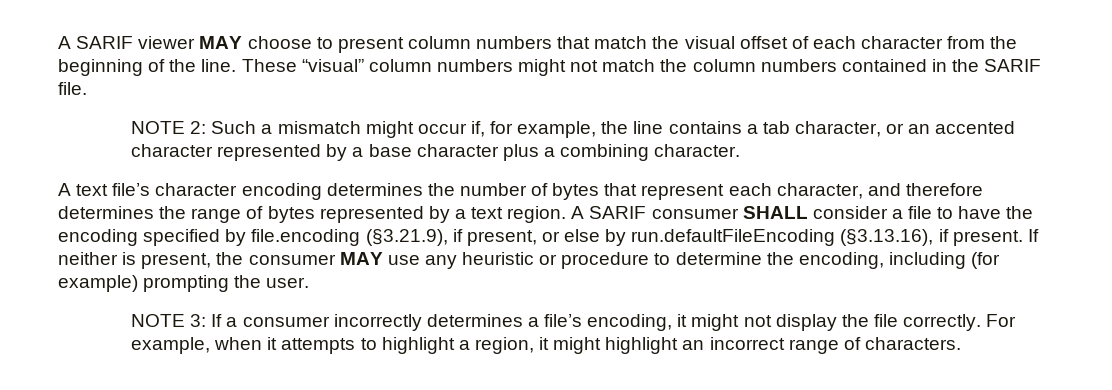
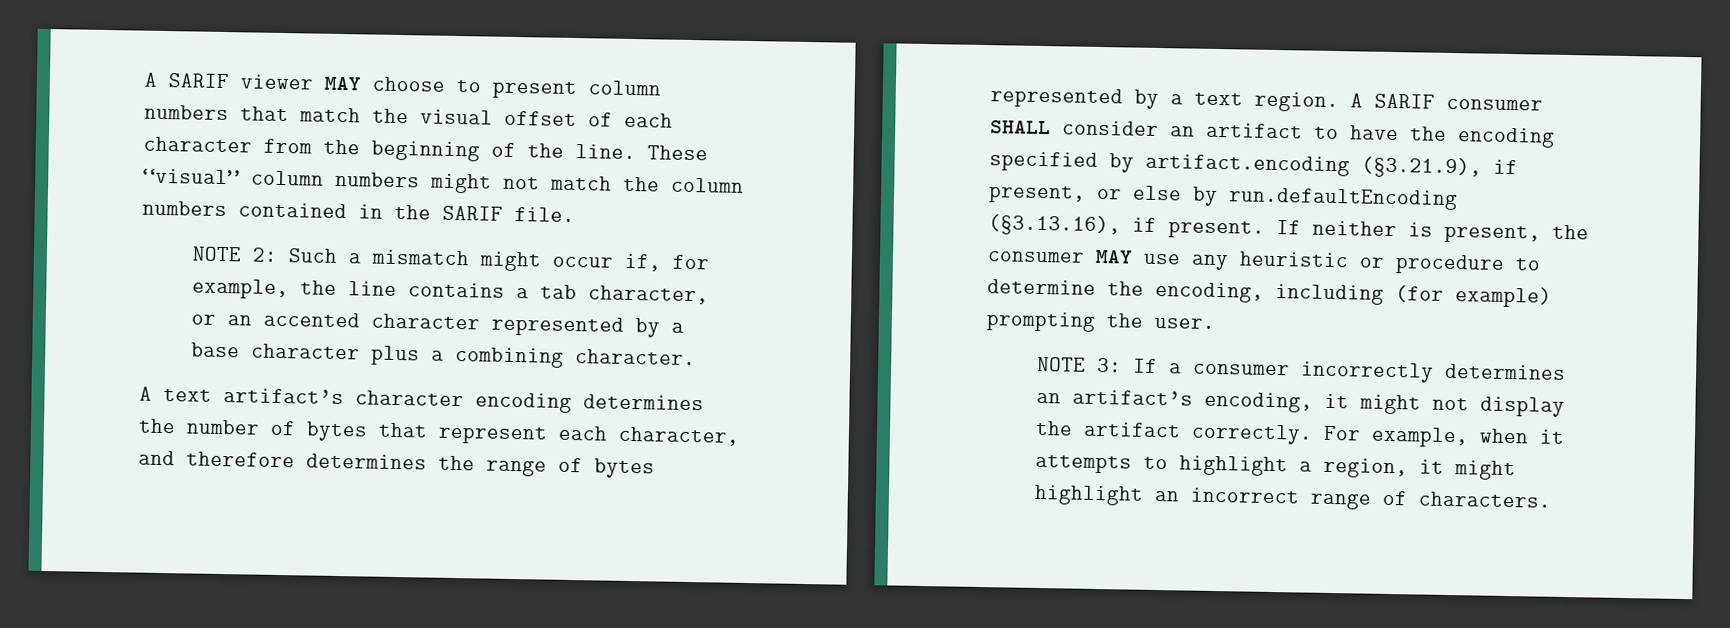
- A text file’s character encoding determines the number of bytes that represent each character, and therefore determines the range of bytes represented by a text region.
+ A text artifact’s character encoding determines the number of bytes that represent each character, and therefore determines the range of bytes represented by a text region.
- A SARIF consumer SHALL consider a file to have the encoding specified by file.encoding (§3.21.9), if present, or else by run.defaultFileEncoding (§3.13.16), if present.
+ A SARIF consumer SHALL consider an artifact to have the encoding specified by artifact.encoding (§3.21.9), if present, or else by run.defaultEncoding (§3.13.16), if present.
- NOTE 3: If a consumer incorrectly determines a file’s encoding, it might not display the file correctly.
+ NOTE 3: If a consumer incorrectly determines an artifact’s encoding, it might not display the artifact correctly.

